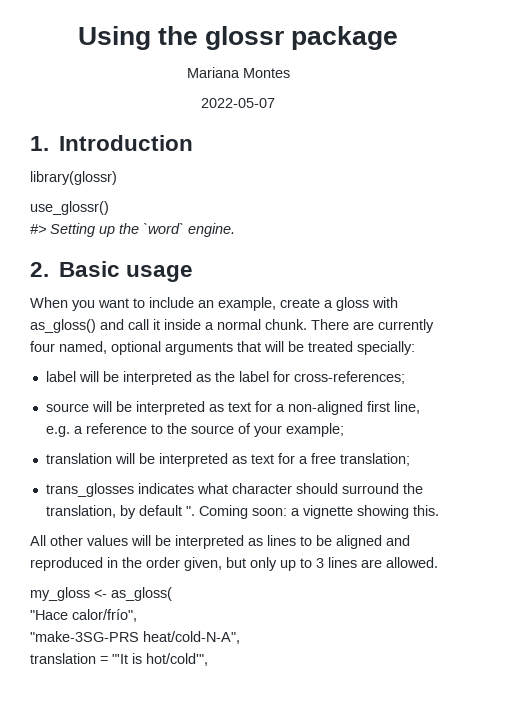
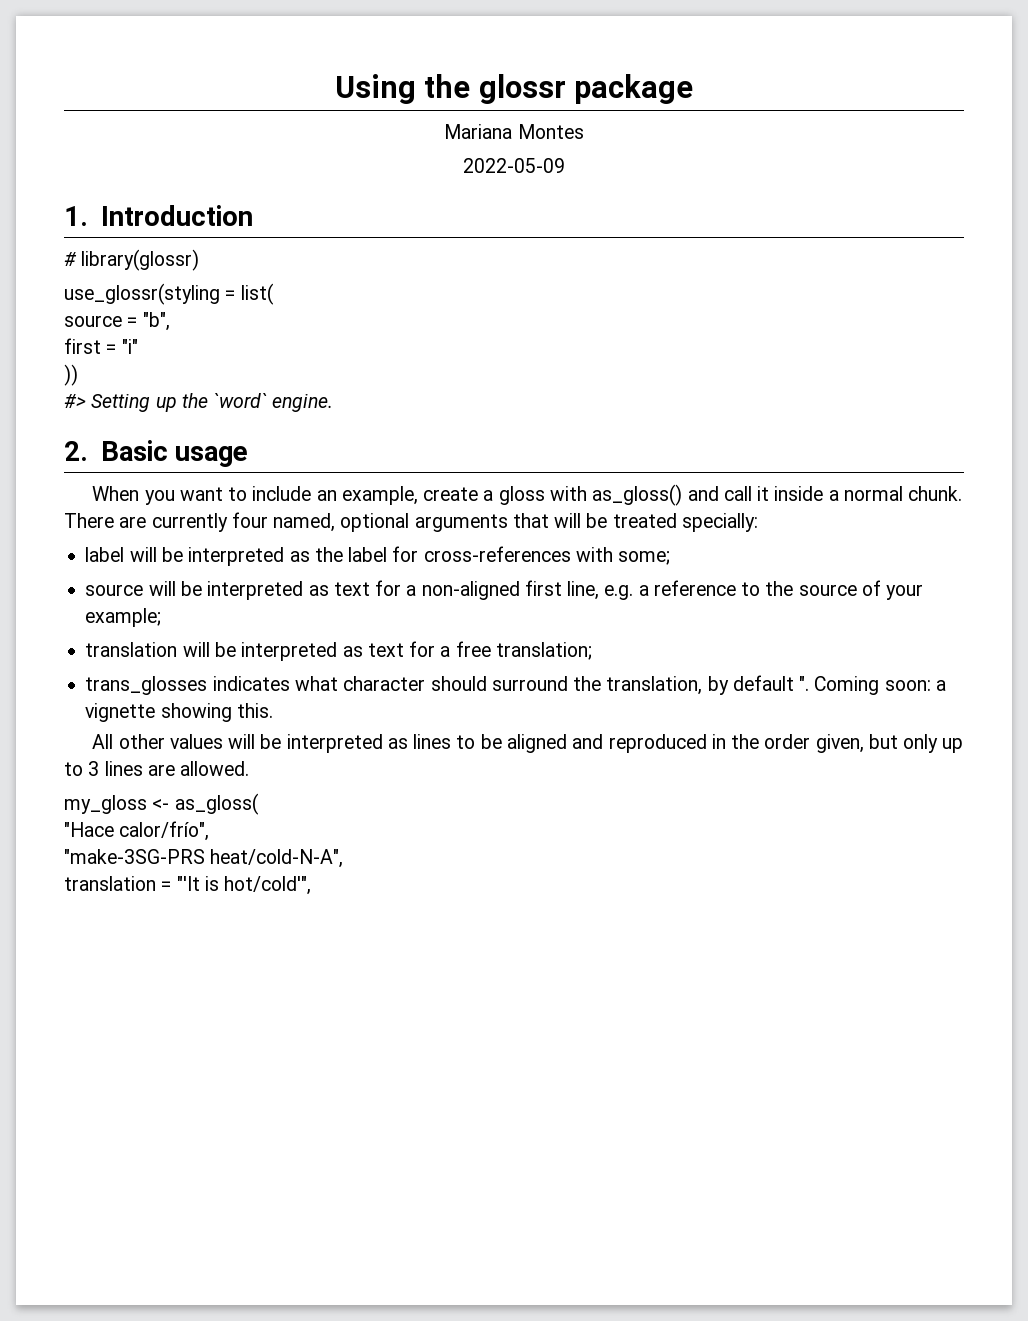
- 2022-05-07
+ 2022-05-09
- library(glossr)
+ # library(glossr)
- use_glossr()
+ use_glossr(styling = list(
+ source = "b",
+ first = "i"
+ ))
- label will be interpreted as the label for cross-references;
+ label will be interpreted as the label for cross-references with some;

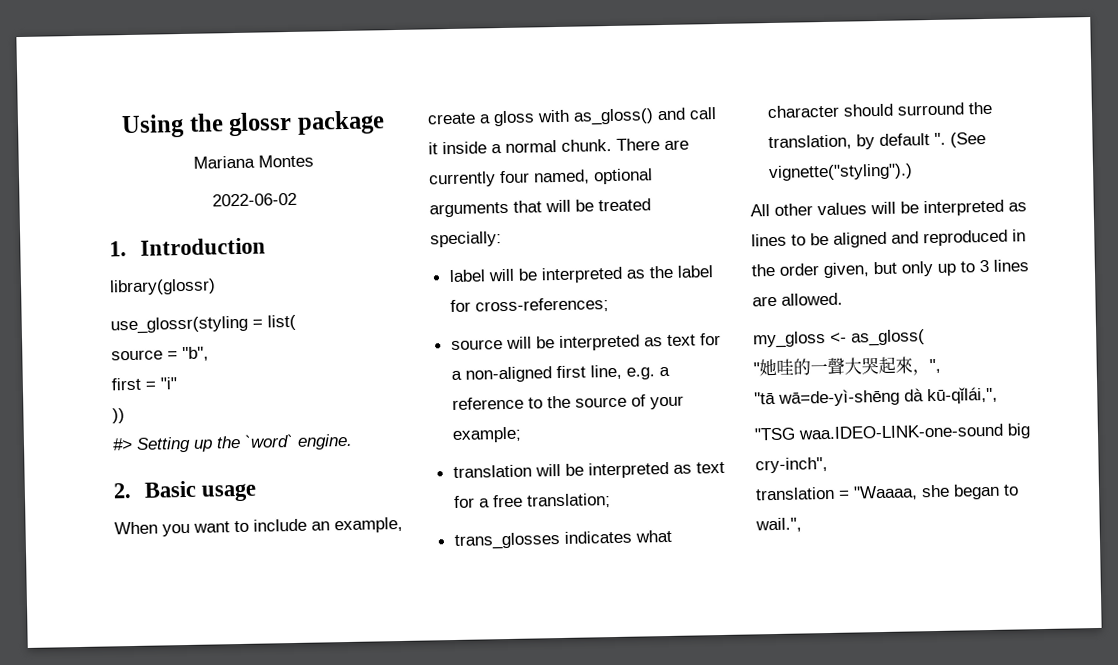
- 2022-05-09
+ 2022-06-02
- # library(glossr)
+ library(glossr)
- label will be interpreted as the label for cross-references with some;
+ label will be interpreted as the label for cross-references;
- Coming soon: a vignette showing this.
+ (See vignette("styling").)
- "Hace calor/frío",
- "make-3SG-PRS heat/cold-N-A",
- translation = "'It is hot/cold'",
+ "她哇的一聲大哭起來，",
+ "tā wā=de-yì-shēng dà kū-qǐlái,",
+ "TSG waa.IDEO-LINK-one-sound big cry-inch",
+ translation = "Waaaa, she began to wail.",

